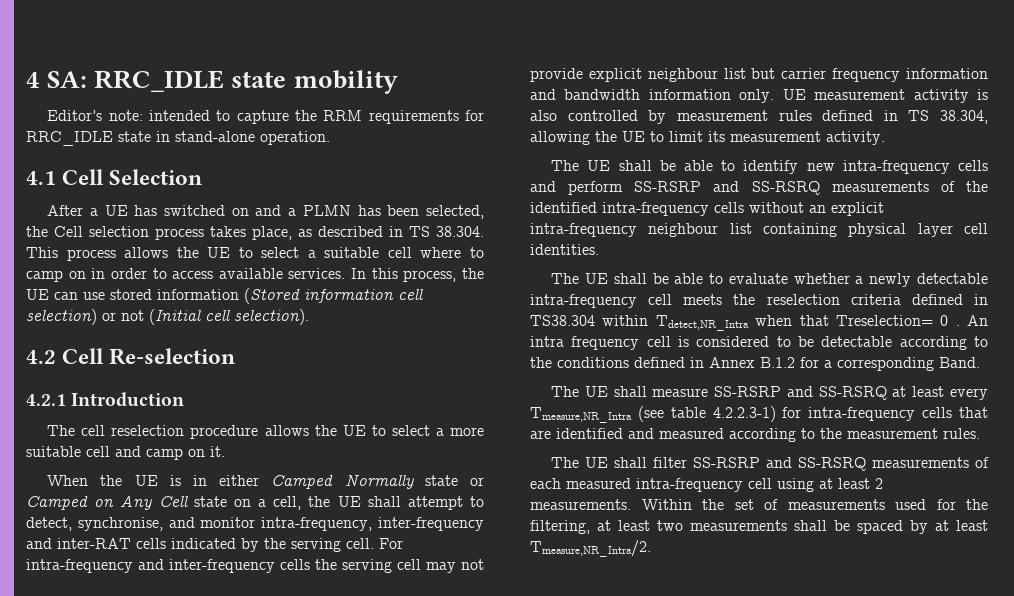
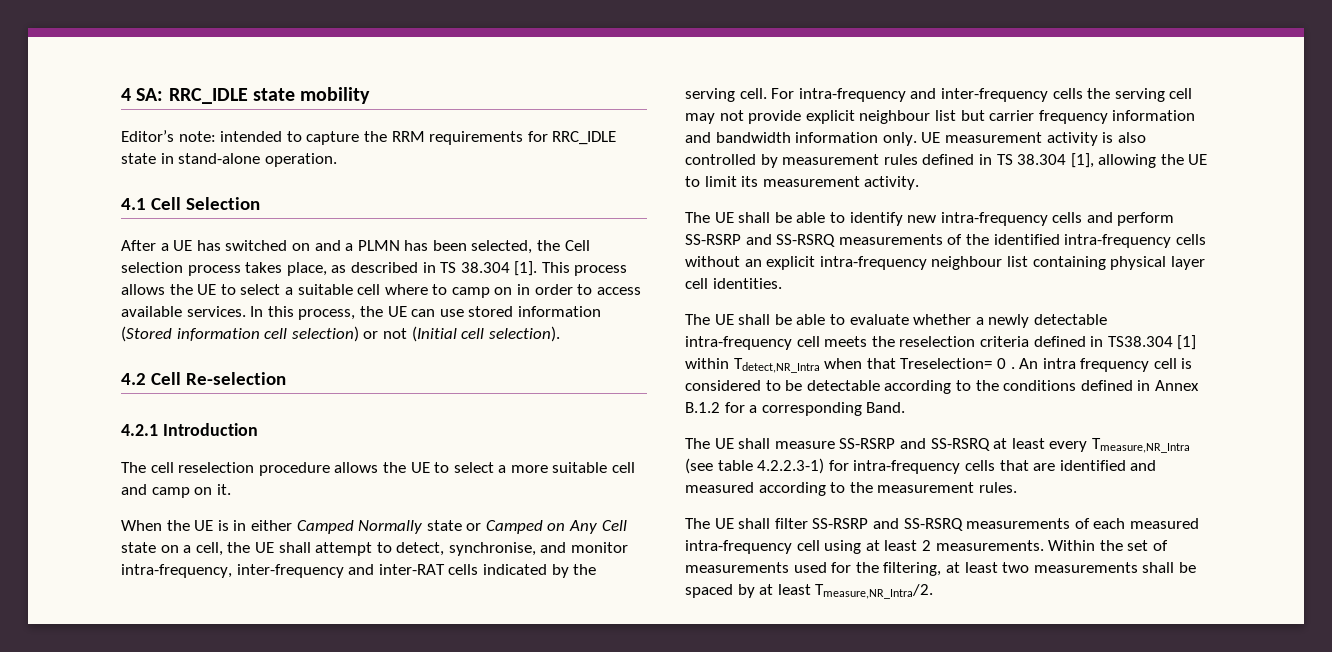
- After a UE has switched on and a PLMN has been selected, the Cell selection process takes place, as described in TS 38.304. This process allows the UE to select a suitable cell where to camp on in order to access available services.
+ After a UE has switched on and a PLMN has been selected, the Cell selection process takes place, as described in TS 38.304 [1]. This process allows the UE to select a suitable cell where to camp on in order to access available services.
- UE measurement activity is also controlled by measurement rules defined in TS 38.304, allowing the UE to limit its measurement activity.
+ UE measurement activity is also controlled by measurement rules defined in TS 38.304 [1], allowing the UE to limit its measurement activity.
- The UE shall be able to evaluate whether a newly detectable intra-frequency cell meets the reselection criteria defined in TS38.304 within Tdetect,NR_Intra when that Treselection= 0 .
+ The UE shall be able to evaluate whether a newly detectable intra-frequency cell meets the reselection criteria defined in TS38.304 [1] within Tdetect,NR_Intra when that Treselection= 0 .

